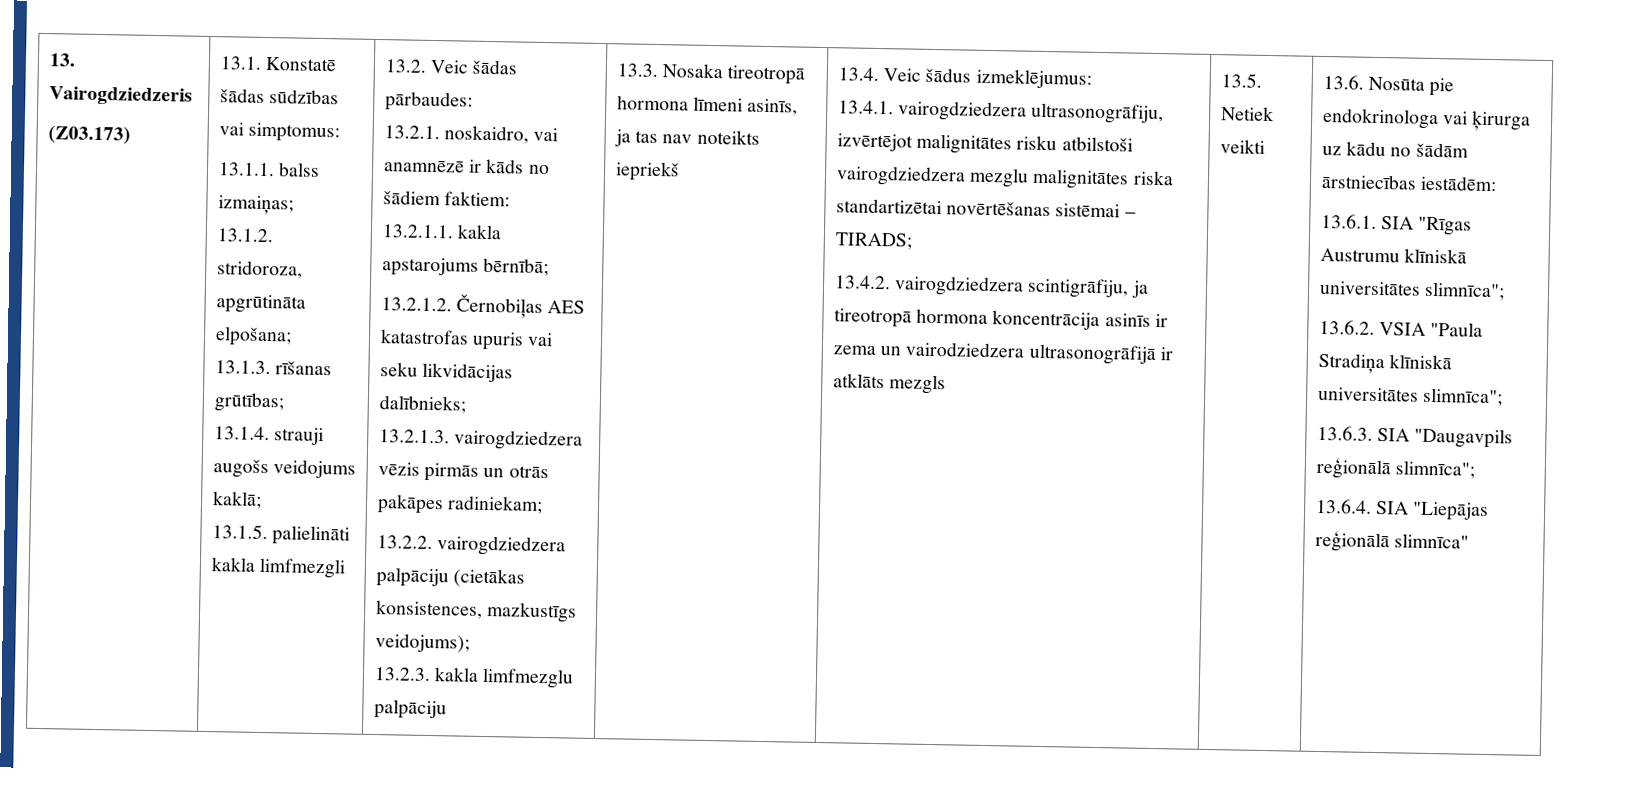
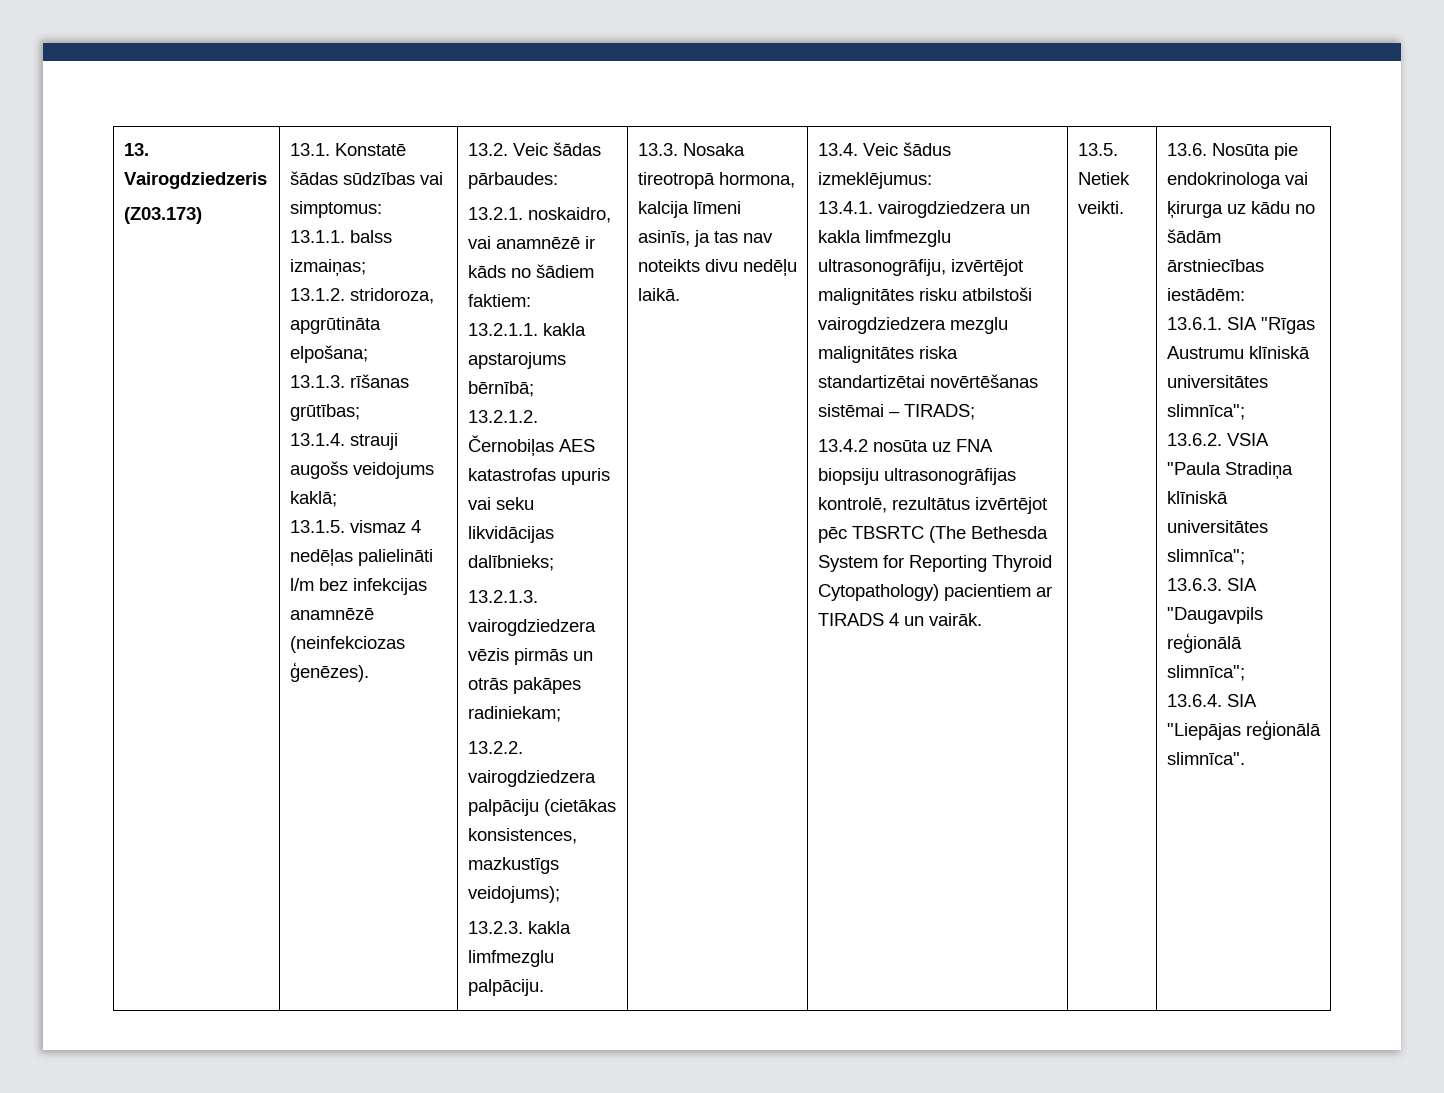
- 13.1.5. palielināti kakla limfmezgli
+ 13.1.5. vismaz 4 nedēļas palielināti l/m bez infekcijas anamnēzē (neinfekciozas ģenēzes).
- 13.2.3. kakla limfmezglu palpāciju
+ 13.2.3. kakla limfmezglu palpāciju.
- 13.3. Nosaka tireotropā hormona līmeni asinīs, ja tas nav noteikts iepriekš
+ 13.3. Nosaka tireotropā hormona, kalcija līmeni asinīs, ja tas nav noteikts divu nedēļu laikā.
- 13.4.1. vairogdziedzera ultrasonogrāfiju, izvērtējot malignitātes risku atbilstoši vairogdziedzera mezglu malignitātes riska standartizētai novērtēšanas sistēmai – TIRADS;
+ 13.4.1. vairogdziedzera un kakla limfmezglu ultrasonogrāfiju, izvērtējot malignitātes risku atbilstoši vairogdziedzera mezglu malignitātes riska standartizētai novērtēšanas sistēmai – TIRADS;
- 13.4.2. vairogdziedzera scintigrāfiju, ja tireotropā hormona koncentrācija asinīs ir zema un vairodziedzera ultrasonogrāfijā ir atklāts mezgls
+ 13.4.2 nosūta uz FNA biopsiju ultrasonogrāfijas kontrolē, rezultātus izvērtējot pēc TBSRTC (The Bethesda System for Reporting Thyroid Cytopathology) pacientiem ar TIRADS 4 un vairāk.
- 13.5. Netiek veikti
+ 13.5. Netiek veikti.
- 13.6.4. SIA "Liepājas reģionālā slimnīca"
+ 13.6.4. SIA "Liepājas reģionālā slimnīca".

